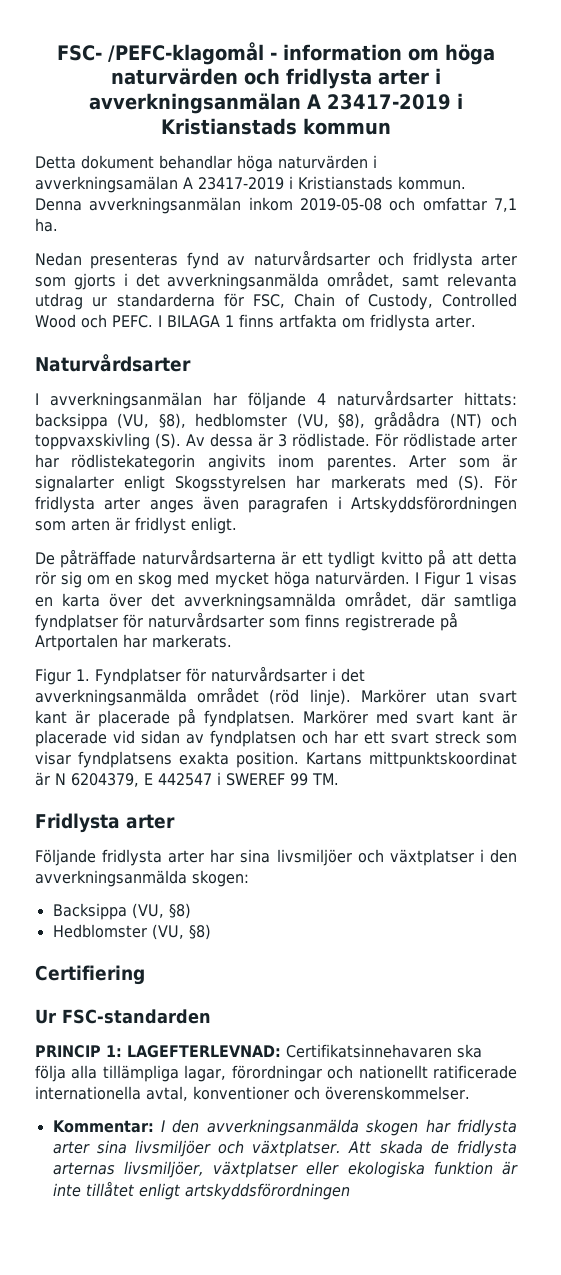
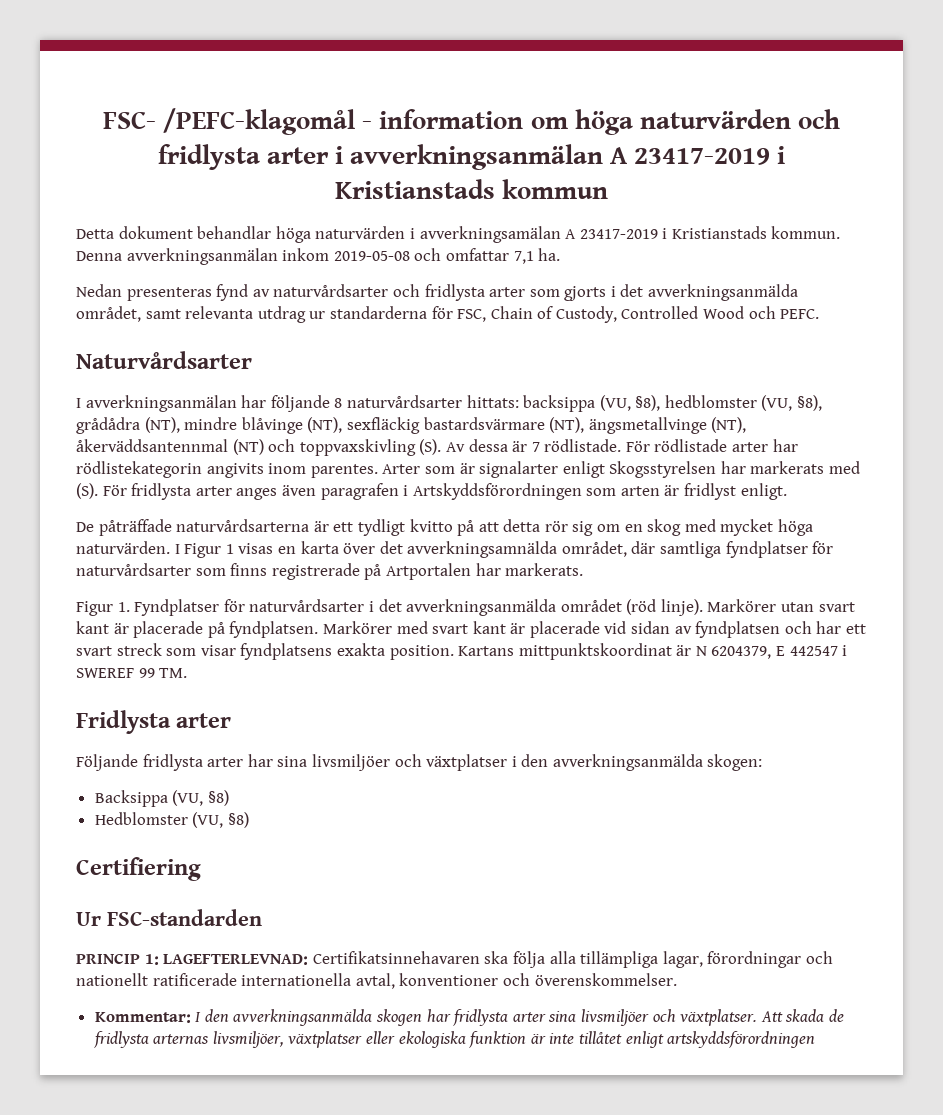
- I BILAGA 1 finns artfakta om fridlysta arter.
- I avverkningsanmälan har följande 4 naturvårdsarter hittats: backsippa (VU, §8), hedblomster (VU, §8), grådådra (NT) och toppvaxskivling (S). Av dessa är 3 rödlistade.
+ I avverkningsanmälan har följande 8 naturvårdsarter hittats: backsippa (VU, §8), hedblomster (VU, §8), grådådra (NT), mindre blåvinge (NT), sexfläckig bastardsvärmare (NT), ängsmetallvinge (NT), åkerväddsantennmal (NT) och toppvaxskivling (S). Av dessa är 7 rödlistade.

